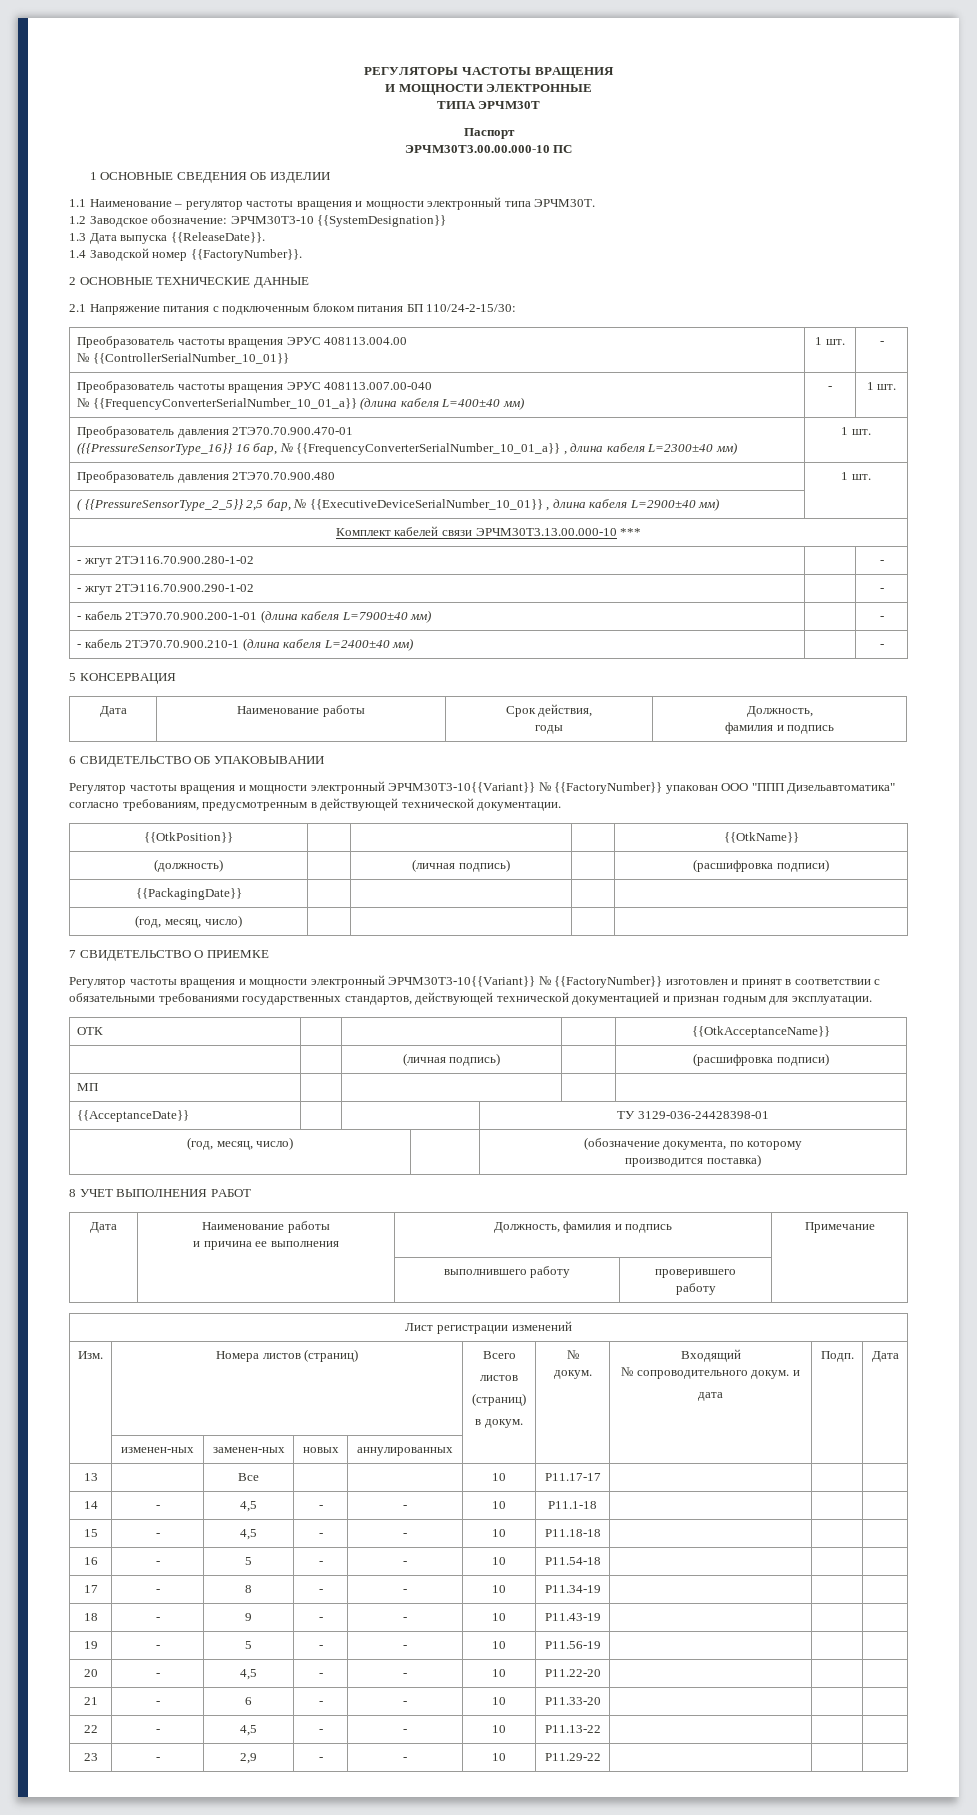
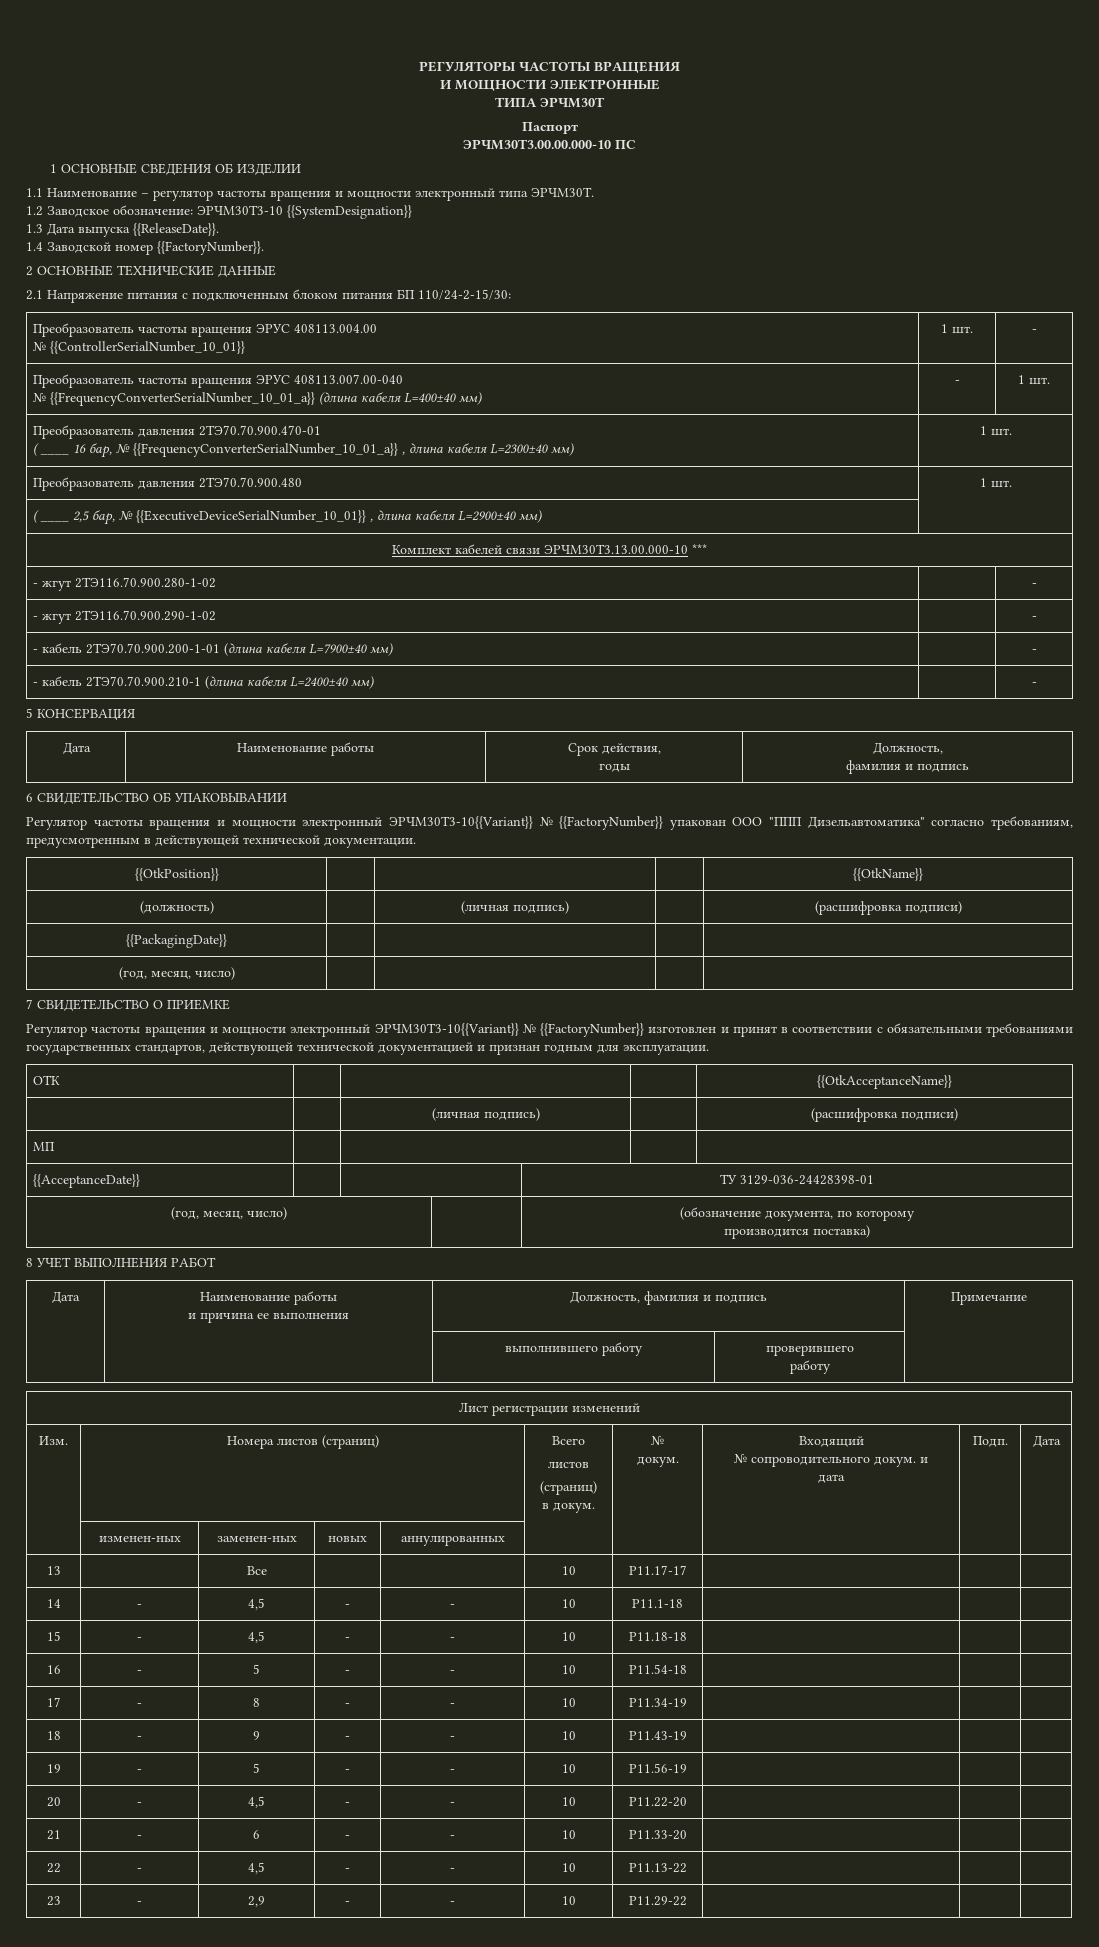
  Преобразователь давления 2ТЭ70.70.900.470-01
- ({{PressureSensorType_16}} 16 бар, № {{FrequencyConverterSerialNumber_10_01_a}} , длина кабеля L=2300±40 мм) | 1 шт.
+ ( ____ 16 бар, № {{FrequencyConverterSerialNumber_10_01_a}} , длина кабеля L=2300±40 мм) | 1 шт.
- ( {{PressureSensorType_2_5}} 2,5 бар, № {{ExecutiveDeviceSerialNumber_10_01}} , длина кабеля L=2900±40 мм) |
+ ( ____ 2,5 бар, № {{ExecutiveDeviceSerialNumber_10_01}} , длина кабеля L=2900±40 мм) |

